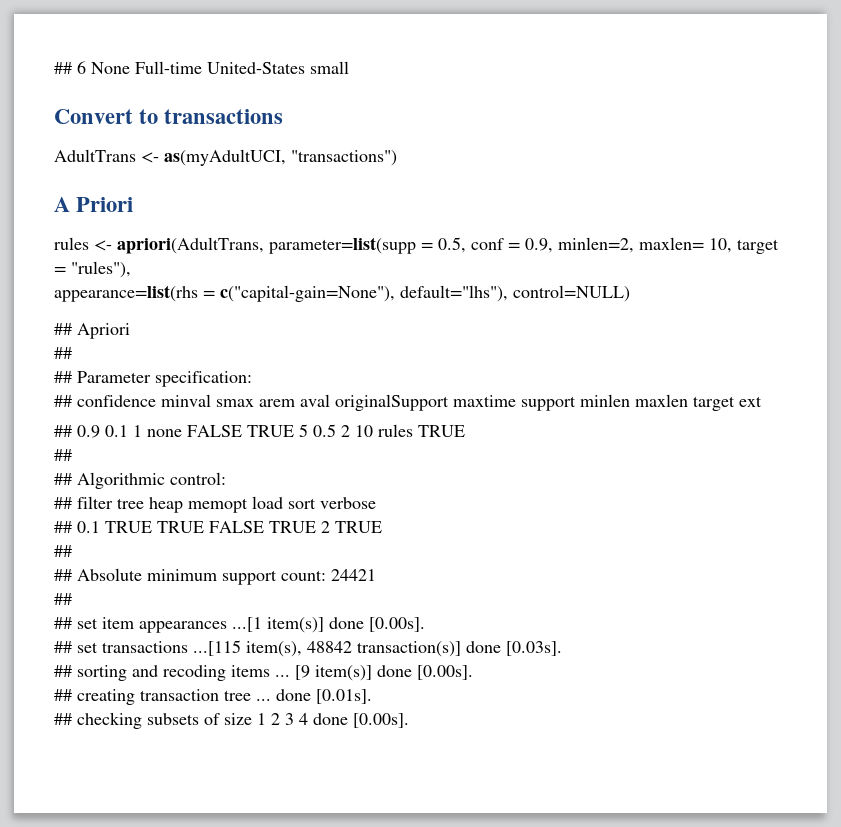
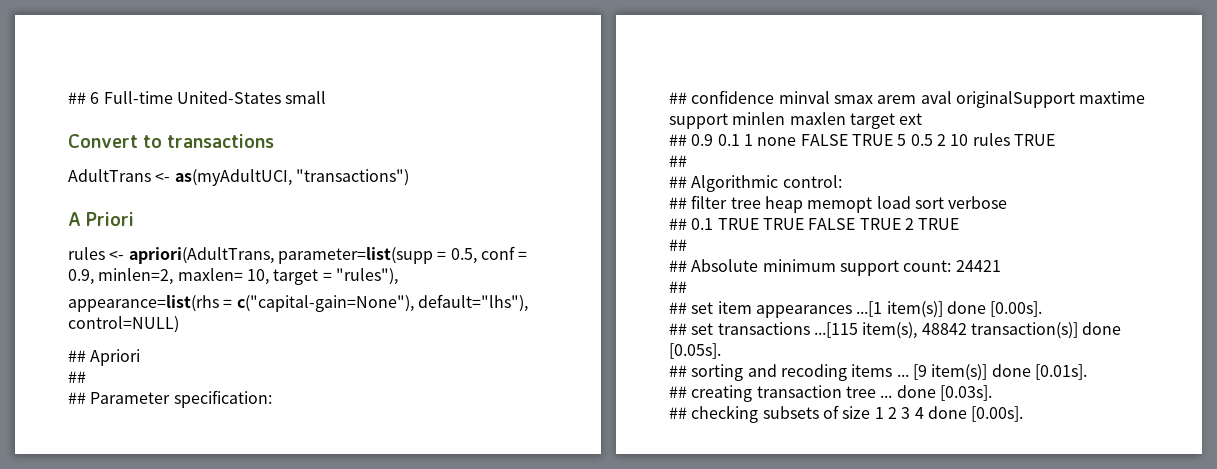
- ## 6 None Full-time United-States small
+ ## 6 Full-time United-States small
- ## set transactions ...[115 item(s), 48842 transaction(s)] done [0.03s].
+ ## set transactions ...[115 item(s), 48842 transaction(s)] done [0.05s].
- [9 item(s)] done [0.00s].
+ [9 item(s)] done [0.01s].
- ## creating transaction tree ... done [0.01s].
+ ## creating transaction tree ... done [0.03s].

